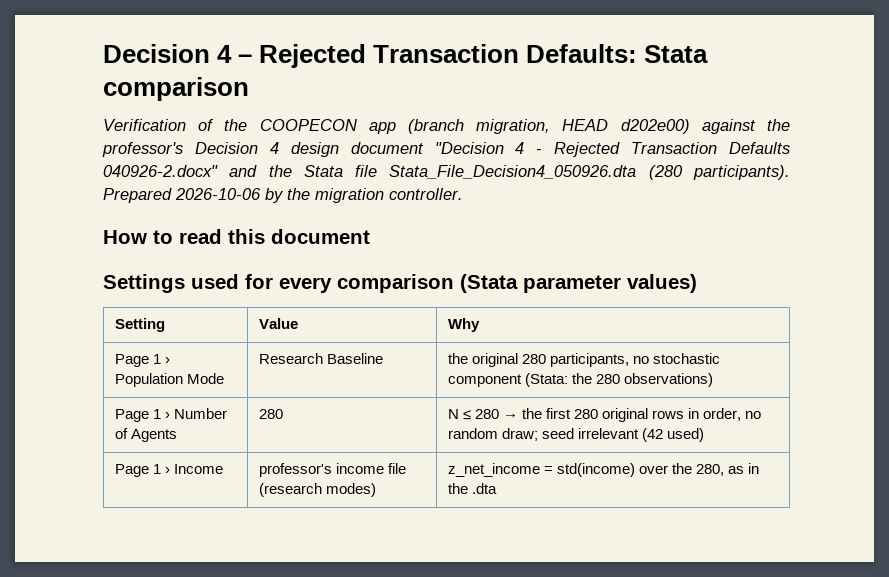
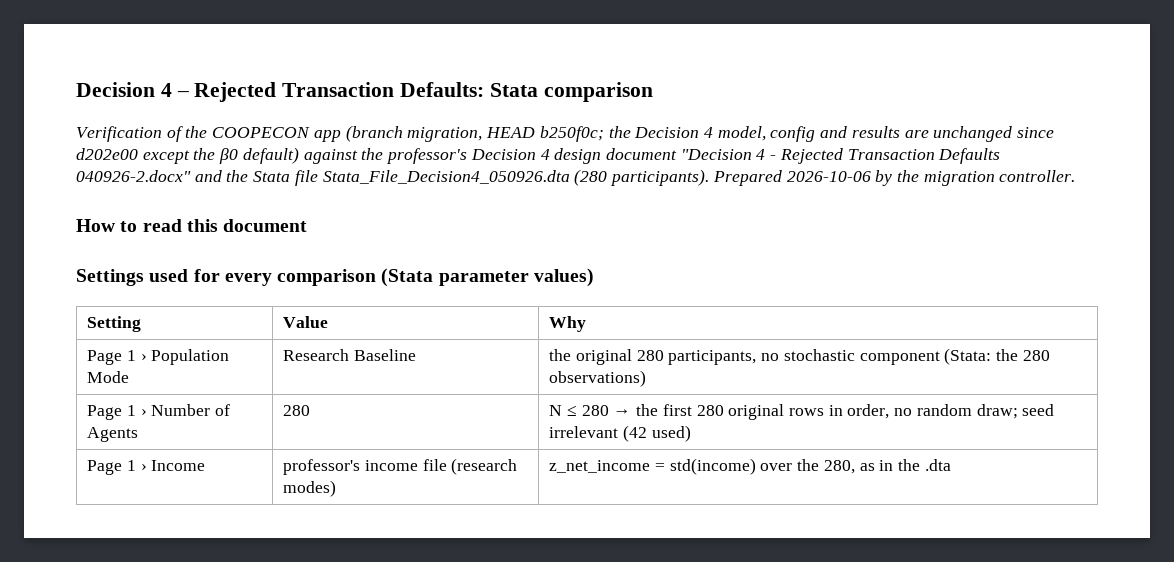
- Verification of the COOPECON app (branch migration, HEAD d202e00) against the professor's Decision 4 design document "Decision 4 - Rejected Transaction Defaults 040926-2.docx" and the Stata file Stata_File_Decision4_050926.dta (280 participants).
+ Verification of the COOPECON app (branch migration, HEAD b250f0c; the Decision 4 model, config and results are unchanged since d202e00 except the β0 default) against the professor's Decision 4 design document "Decision 4 - Rejected Transaction Defaults 040926-2.docx" and the Stata file Stata_File_Decision4_050926.dta (280 participants).

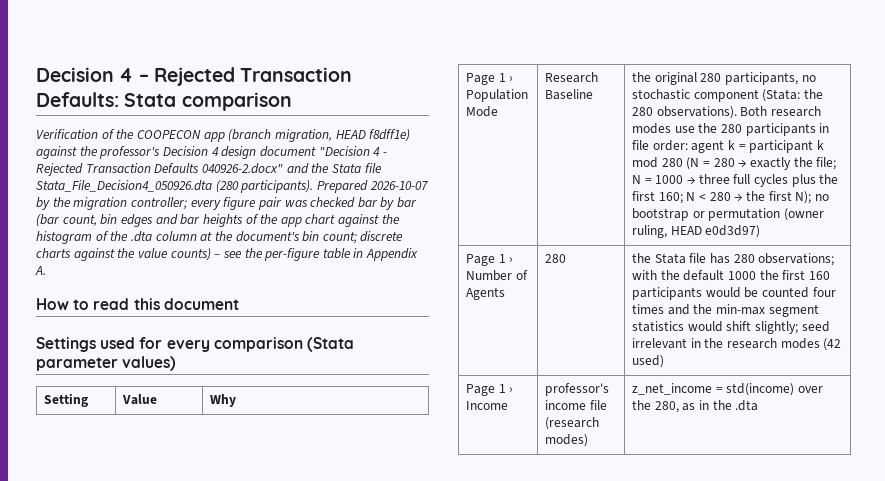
- Verification of the COOPECON app (branch migration, HEAD b250f0c; the Decision 4 model, config and results are unchanged since d202e00 except the β0 default) against the professor's Decision 4 design document "Decision 4 - Rejected Transaction Defaults 040926-2.docx" and the Stata file Stata_File_Decision4_050926.dta (280 participants).
+ Verification of the COOPECON app (branch migration, HEAD f8dff1e) against the professor's Decision 4 design document "Decision 4 - Rejected Transaction Defaults 040926-2.docx" and the Stata file Stata_File_Decision4_050926.dta (280 participants).
- Prepared 2026-10-06 by the migration controller.
+ Prepared 2026-10-07 by the migration controller; every figure pair was checked bar by bar (bar count, bin edges and bar heights of the app chart against the histogram of the .dta column at the document's bin count; discrete charts against the value counts) – see the per-figure table in Appendix A.
- the original 280 participants, no stochastic component (Stata: the 280 observations)
+ the original 280 participants, no stochastic component (Stata: the 280 observations). Both research modes use the 280 participants in file order: agent k = participant k mod 280 (N = 280 → exactly the file; N = 1000 → three full cycles plus the first 160; N < 280 → the first N); no bootstrap or permutation (owner ruling, HEAD e0d3d97)
- N ≤ 280 → the first 280 original rows in order, no random draw; seed irrelevant (42 used)
+ the Stata file has 280 observations; with the default 1000 the first 160 participants would be counted four times and the min-max segment statistics would shift slightly; seed irrelevant in the research modes (42 used)

